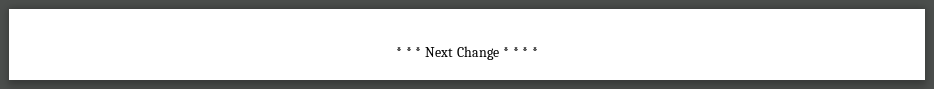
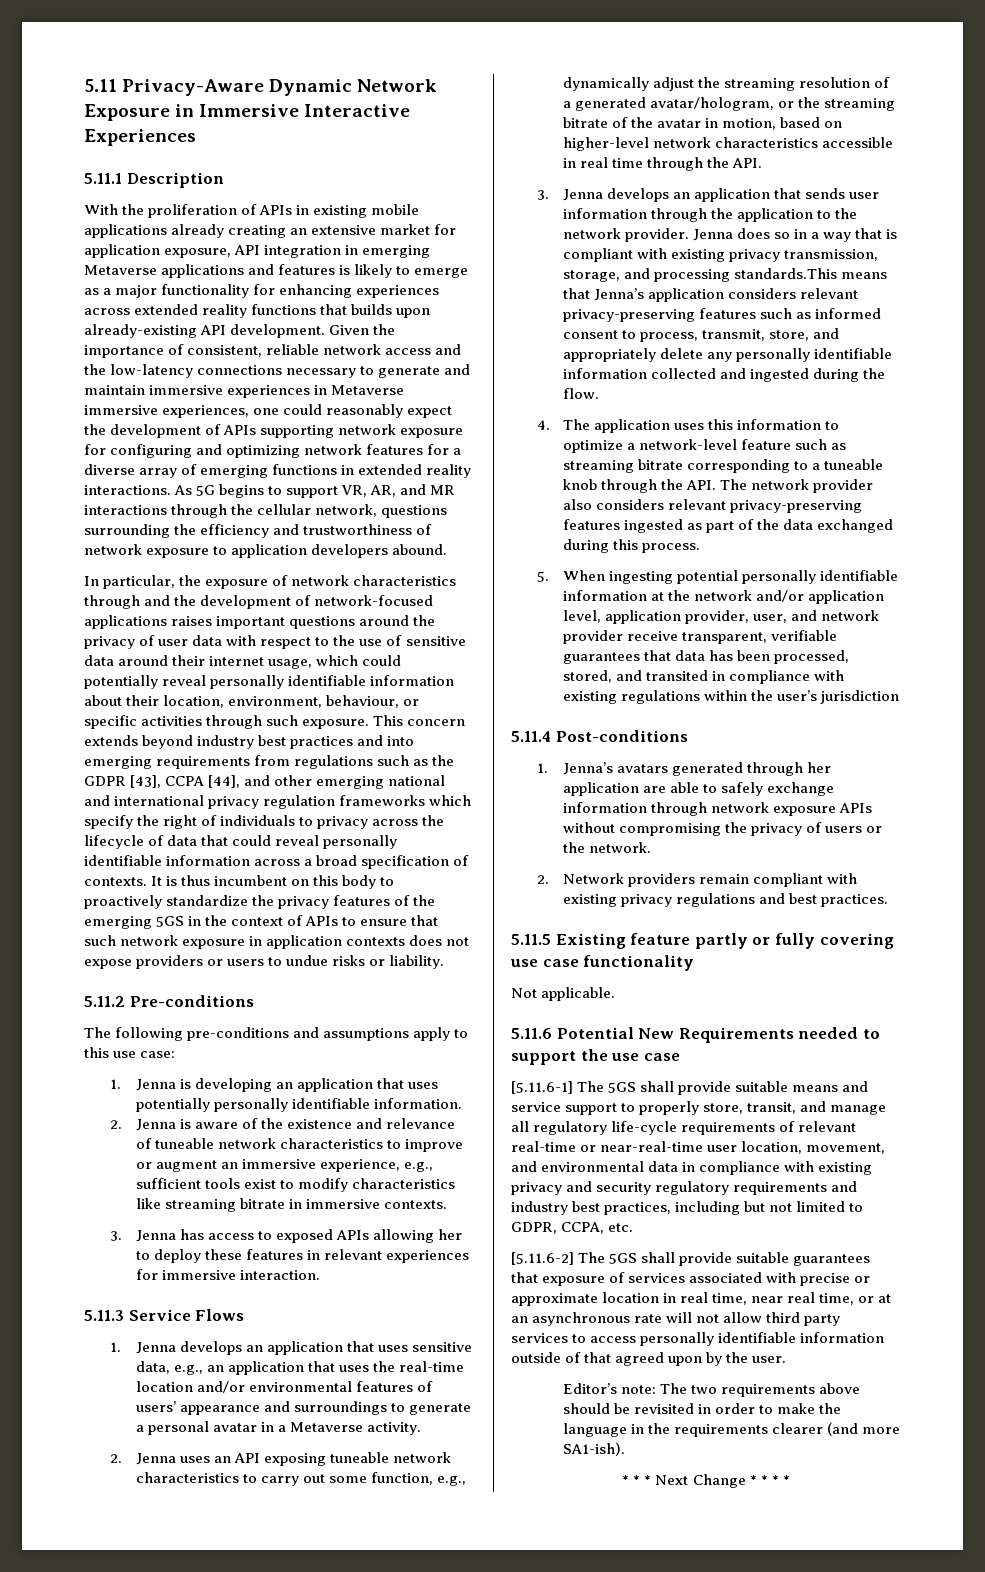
+ 5.11 Privacy-Aware Dynamic Network Exposure in Immersive Interactive Experiences
+ 5.11.1 Description
+ With the proliferation of APIs in existing mobile applications already creating an extensive market for application exposure, API integration in emerging Metaverse applications and features is likely to emerge as a major functionality for enhancing experiences across extended reality functions that builds upon already-existing API development. Given the importance of consistent, reliable network access and the low-latency connections necessary to generate and maintain immersive experiences in Metaverse immersive experiences, one could reasonably expect the development of APIs supporting network exposure for configuring and optimizing network features for a diverse array of emerging functions in extended reality interactions. As 5G begins to support VR, AR, and MR interactions through the cellular network, questions surrounding the efficiency and trustworthiness of network exposure to application developers abound.
+ In particular, the exposure of network characteristics through and the development of network-focused applications raises important questions around the privacy of user data with respect to the use of sensitive data around their internet usage, which could potentially reveal personally identifiable information about their location, environment, behaviour, or specific activities through such exposure. This concern extends beyond industry best practices and into emerging requirements from regulations such as the GDPR [43], CCPA [44], and other emerging national and international privacy regulation frameworks which specify the right of individuals to privacy across the lifecycle of data that could reveal personally identifiable information across a broad specification of contexts. It is thus incumbent on this body to proactively standardize the privacy features of the emerging 5GS in the context of APIs to ensure that such network exposure in application contexts does not expose providers or users to undue risks or liability.
+ 5.11.2 Pre-conditions
+ The following pre-conditions and assumptions apply to this use case:
+ 1. Jenna is developing an application that uses potentially personally identifiable information.
+ 2. Jenna is aware of the existence and relevance of tuneable network characteristics to improve or augment an immersive experience, e.g., sufficient tools exist to modify characteristics like streaming bitrate in immersive contexts.
+ 3. Jenna has access to exposed APIs allowing her to deploy these features in relevant experiences for immersive interaction.
+ 5.11.3 Service Flows
+ 1. Jenna develops an application that uses sensitive data, e.g., an application that uses the real-time location and/or environmental features of users’ appearance and surroundings to generate a personal avatar in a Metaverse activity.
+ 2. Jenna uses an API exposing tuneable network characteristics to carry out some function, e.g., dynamically adjust the streaming resolution of a generated avatar/hologram, or the streaming bitrate of the avatar in motion, based on higher-level network characteristics accessible in real time through the API.
+ 3. Jenna develops an application that sends user information through the application to the network provider. Jenna does so in a way that is compliant with existing privacy transmission, storage, and processing standards.This means that Jenna’s application considers relevant privacy-preserving features such as informed consent to process, transmit, store, and appropriately delete any personally identifiable information collected and ingested during the flow.
+ 4. The application uses this information to optimize a network-level feature such as streaming bitrate corresponding to a tuneable knob through the API. The network provider also considers relevant privacy-preserving features ingested as part of the data exchanged during this process.
+ 5. When ingesting potential personally identifiable information at the network and/or application level, application provider, user, and network provider receive transparent, verifiable guarantees that data has been processed, stored, and transited in compliance with existing regulations within the user’s jurisdiction
+ 5.11.4 Post-conditions
+ 1. Jenna’s avatars generated through her application are able to safely exchange information through network exposure APIs without compromising the privacy of users or the network.
+ 2. Network providers remain compliant with existing privacy regulations and best practices.
+ 5.11.5 Existing feature partly or fully covering use case functionality
+ Not applicable.
+ 5.11.6 Potential New Requirements needed to support the use case
+ [5.11.6-1] The 5GS shall provide suitable means and service support to properly store, transit, and manage all regulatory life-cycle requirements of relevant real-time or near-real-time user location, movement, and environmental data in compliance with existing privacy and security regulatory requirements and industry best practices, including but not limited to GDPR, CCPA, etc.
+ [5.11.6-2] The 5GS shall provide suitable guarantees that exposure of services associated with precise or approximate location in real time, near real time, or at an asynchronous rate will not allow third party services to access personally identifiable information outside of that agreed upon by the user.
+ Editor’s note: The two requirements above should be revisited in order to make the language in the requirements clearer (and more SA1-ish).

